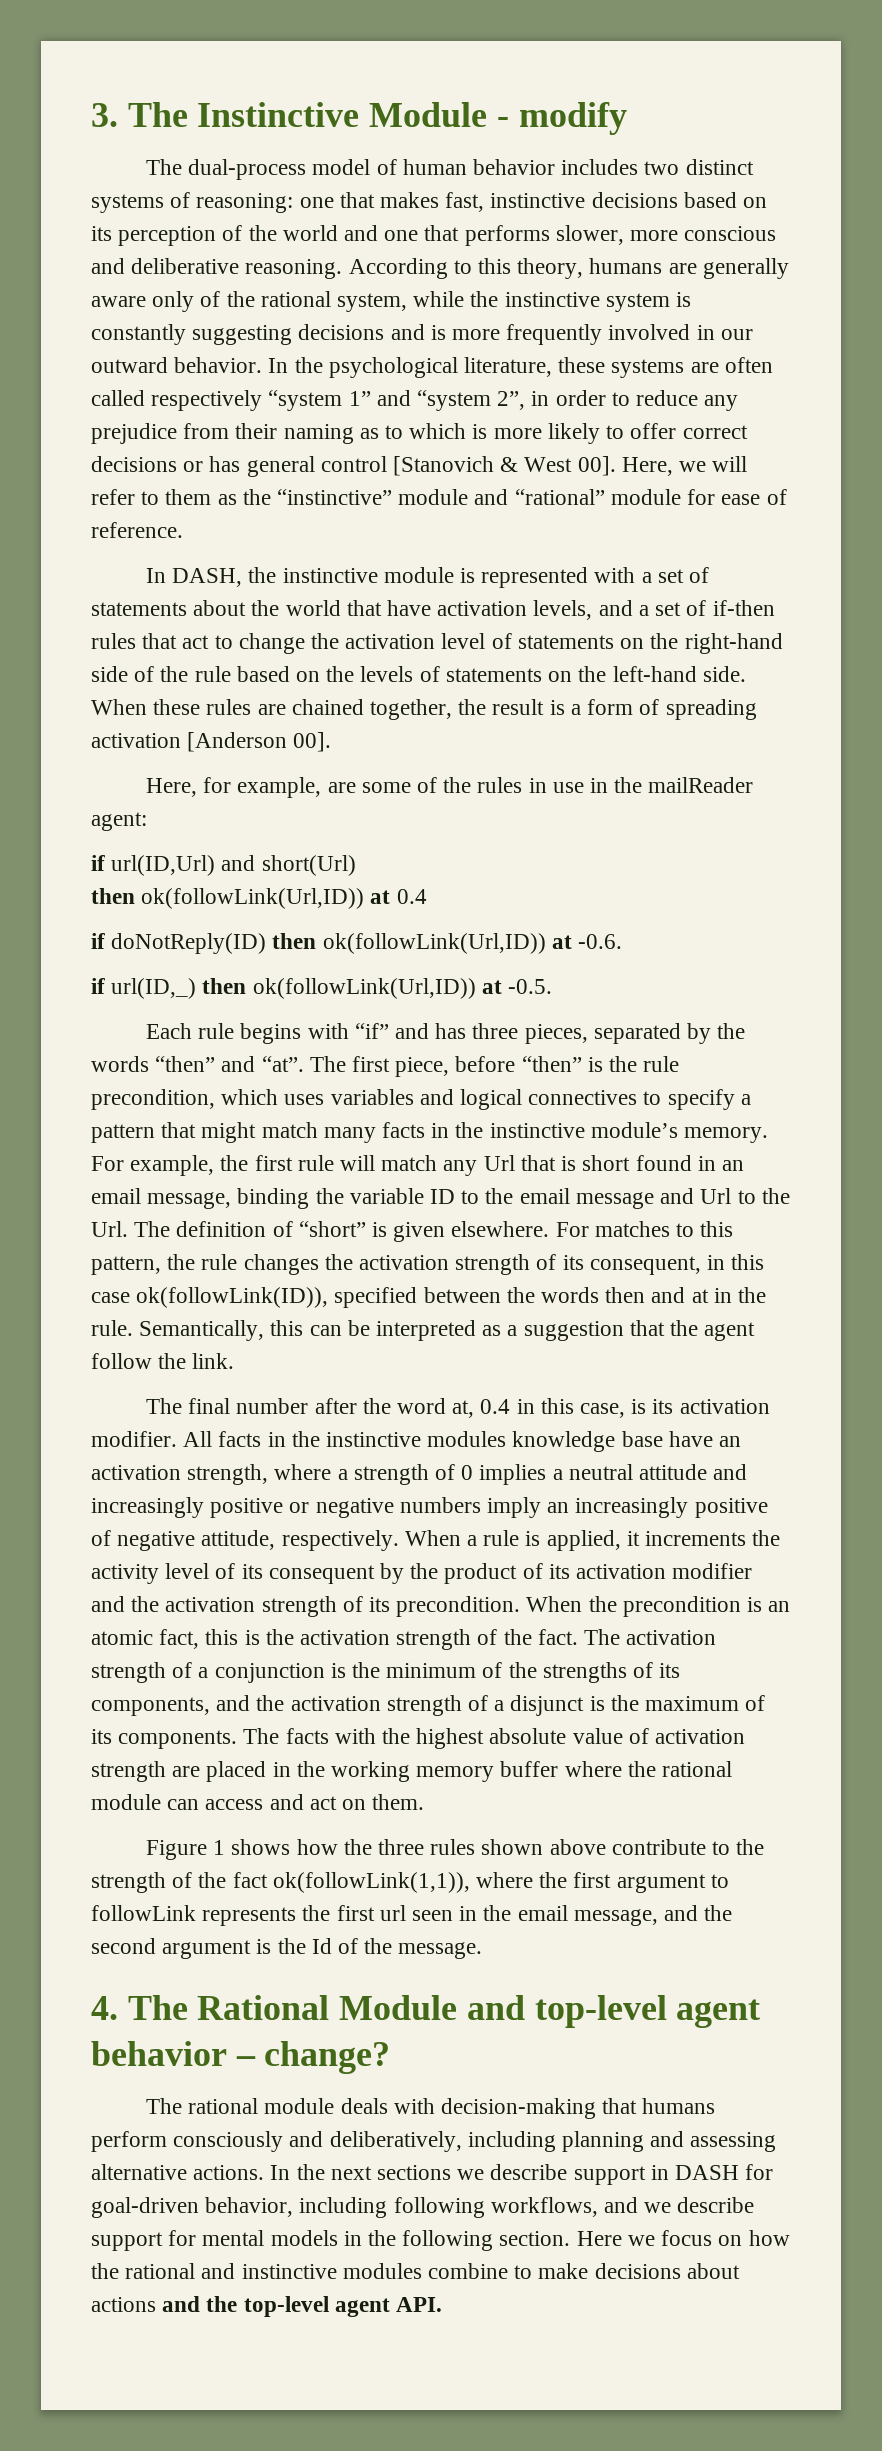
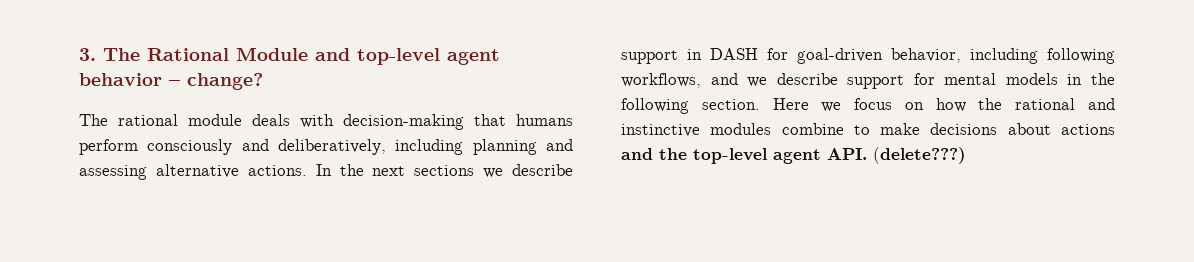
- 3. The Instinctive Module - modify
- The dual-process model of human behavior includes two distinct systems of reasoning: one that makes fast, instinctive decisions based on its perception of the world and one that performs slower, more conscious and deliberative reasoning. According to this theory, humans are generally aware only of the rational system, while the instinctive system is constantly suggesting decisions and is more frequently involved in our outward behavior. In the psychological literature, these systems are often called respectively “system 1” and “system 2”, in order to reduce any prejudice from their naming as to which is more likely to offer correct decisions or has general control [Stanovich & West 00]. Here, we will refer to them as the “instinctive” module and “rational” module for ease of reference.
- In DASH, the instinctive module is represented with a set of statements about the world that have activation levels, and a set of if-then rules that act to change the activation level of statements on the right-hand side of the rule based on the levels of statements on the left-hand side. When these rules are chained together, the result is a form of spreading activation [Anderson 00].
- Here, for example, are some of the rules in use in the mailReader agent:
- if url(ID,Url) and short(Url)
- then ok(followLink(Url,ID)) at 0.4
- if doNotReply(ID) then ok(followLink(Url,ID)) at -0.6.
- if url(ID,_) then ok(followLink(Url,ID)) at -0.5.
- Each rule begins with “if” and has three pieces, separated by the words “then” and “at”. The first piece, before “then” is the rule precondition, which uses variables and logical connectives to specify a pattern that might match many facts in the instinctive module’s memory. For example, the first rule will match any Url that is short found in an email message, binding the variable ID to the email message and Url to the Url. The definition of “short” is given elsewhere. For matches to this pattern, the rule changes the activation strength of its consequent, in this case ok(followLink(ID)), specified between the words then and at in the rule. Semantically, this can be interpreted as a suggestion that the agent follow the link.
- The final number after the word at, 0.4 in this case, is its activation modifier. All facts in the instinctive modules knowledge base have an activation strength, where a strength of 0 implies a neutral attitude and increasingly positive or negative numbers imply an increasingly positive of negative attitude, respectively. When a rule is applied, it increments the activity level of its consequent by the product of its activation modifier and the activation strength of its precondition. When the precondition is an atomic fact, this is the activation strength of the fact. The activation strength of a conjunction is the minimum of the strengths of its components, and the activation strength of a disjunct is the maximum of its components. The facts with the highest absolute value of activation strength are placed in the working memory buffer where the rational module can access and act on them.
- Figure 1 shows how the three rules shown above contribute to the strength of the fact ok(followLink(1,1)), where the first argument to followLink represents the first url seen in the email message, and the second argument is the Id of the message.
- 4. The Rational Module and top-level agent behavior – change?
+ 3. The Rational Module and top-level agent behavior – change?
- Here we focus on how the rational and instinctive modules combine to make decisions about actions and the top-level agent API.
+ Here we focus on how the rational and instinctive modules combine to make decisions about actions and the top-level agent API. (delete???)

